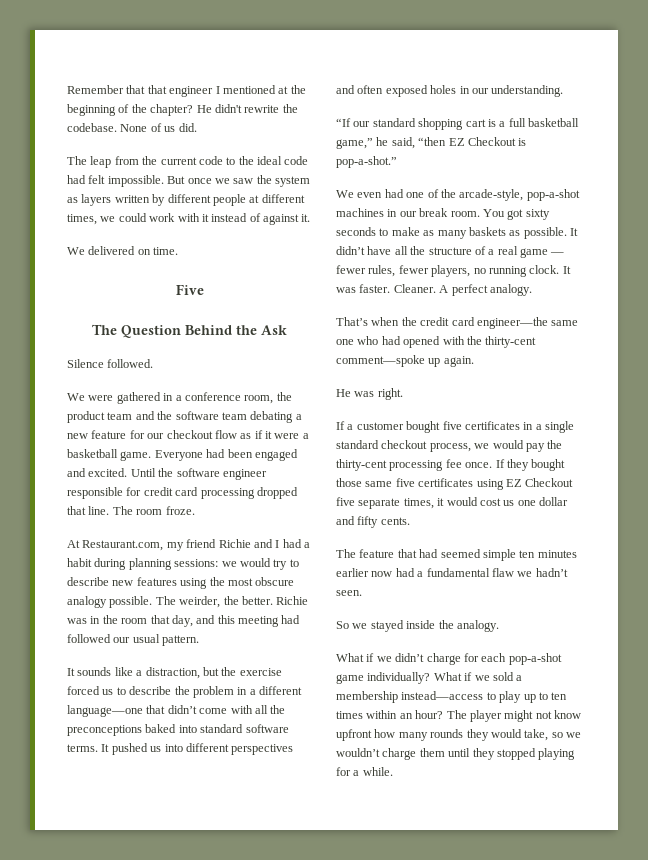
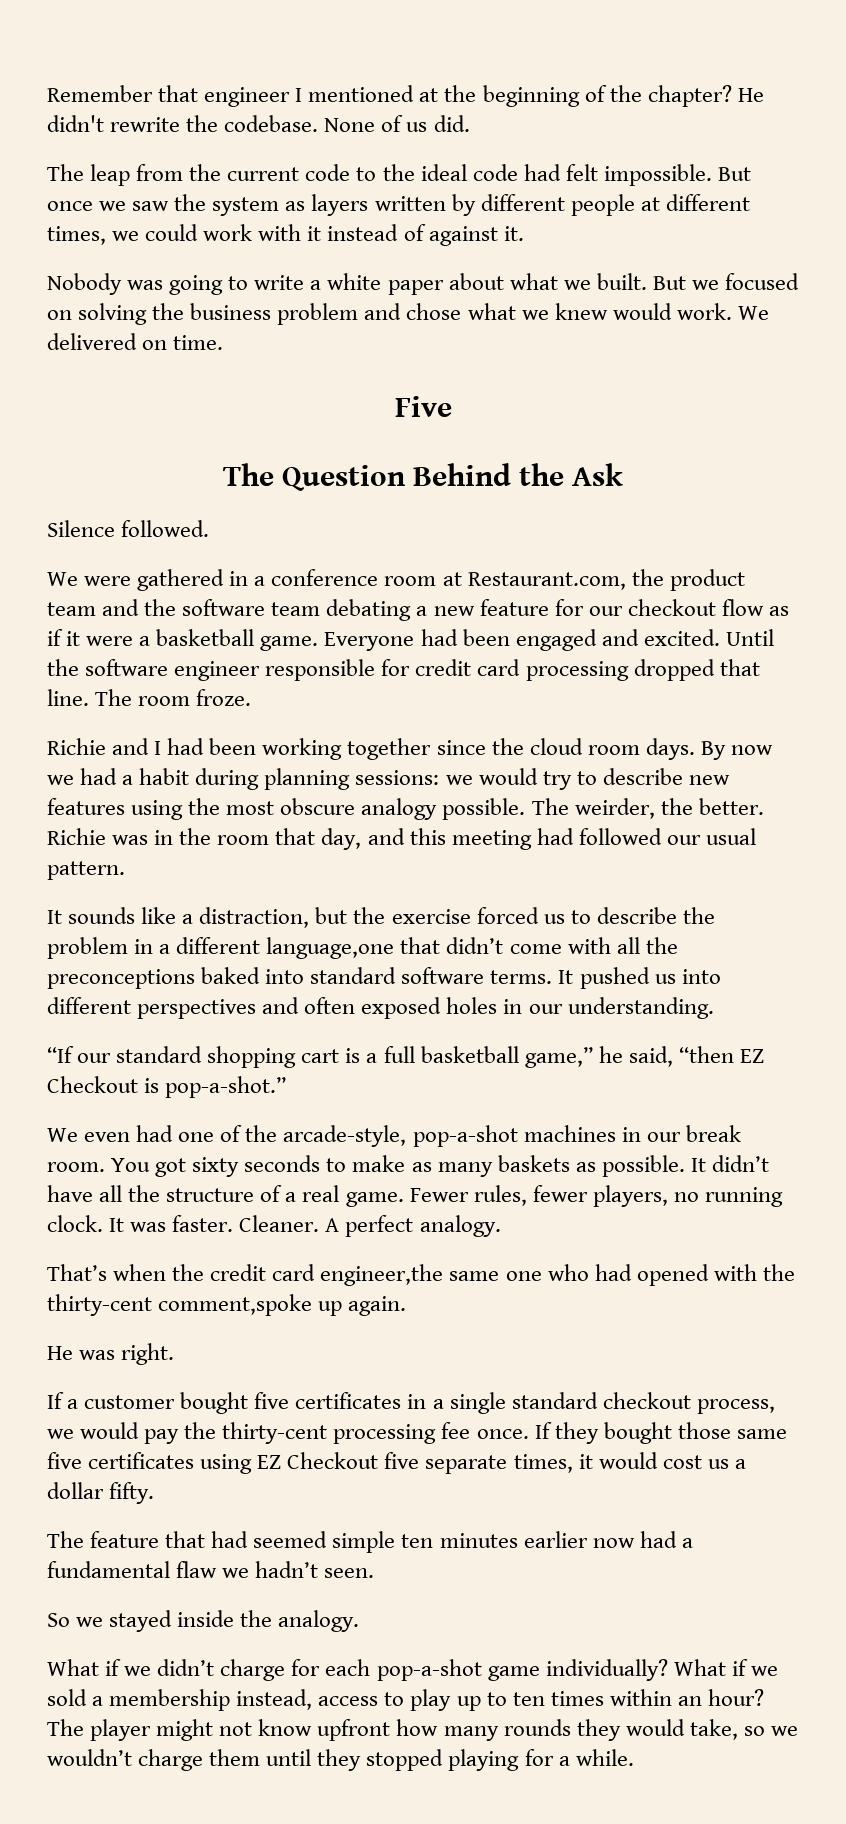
- Remember that that engineer I mentioned at the beginning of the chapter?
+ Remember that engineer I mentioned at the beginning of the chapter?
+ Nobody was going to write a white paper about what we built. But we focused on solving the business problem and chose what we knew would work.
- We were gathered in a conference room, the product team and the software team debating a new feature for our checkout flow as if it were a basketball game.
+ We were gathered in a conference room at Restaurant.com, the product team and the software team debating a new feature for our checkout flow as if it were a basketball game.
- At Restaurant.com, my friend Richie and I had a habit during planning sessions: we would try to describe new features using the most obscure analogy possible.
+ Richie and I had been working together since the cloud room days. By now we had a habit during planning sessions: we would try to describe new features using the most obscure analogy possible.
- It sounds like a distraction, but the exercise forced us to describe the problem in a different language—one that didn’t come with all the preconceptions baked into standard software terms.
+ It sounds like a distraction, but the exercise forced us to describe the problem in a different language,one that didn’t come with all the preconceptions baked into standard software terms.
- It didn’t have all the structure of a real game — fewer rules, fewer players, no running clock.
+ It didn’t have all the structure of a real game. Fewer rules, fewer players, no running clock.
- That’s when the credit card engineer—the same one who had opened with the thirty-cent comment—spoke up again.
+ That’s when the credit card engineer,the same one who had opened with the thirty-cent comment,spoke up again.
- If they bought those same five certificates using EZ Checkout five separate times, it would cost us one dollar and fifty cents.
+ If they bought those same five certificates using EZ Checkout five separate times, it would cost us a dollar fifty.
- What if we sold a membership instead—access to play up to ten times within an hour?
+ What if we sold a membership instead, access to play up to ten times within an hour?

